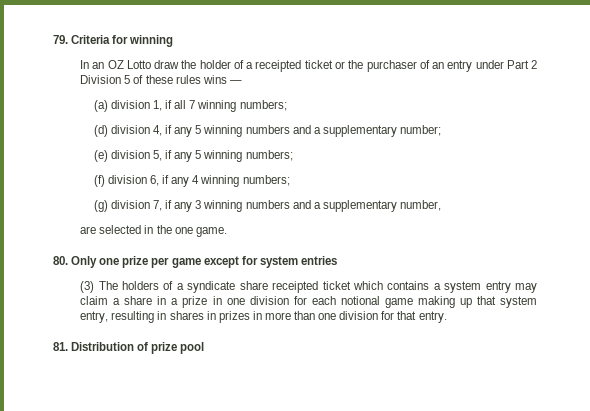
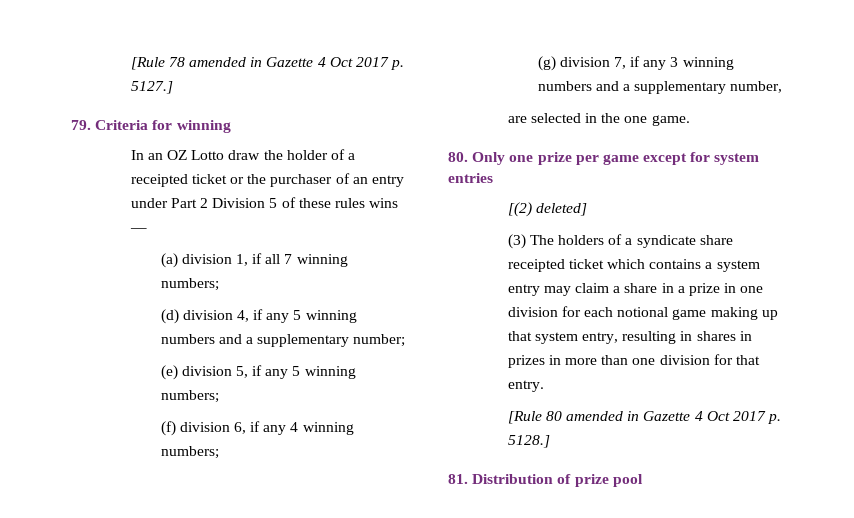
+ [Rule 78 amended in Gazette 4 Oct 2017 p. 5127.]
+ [(2) deleted]
+ [Rule 80 amended in Gazette 4 Oct 2017 p. 5128.]

